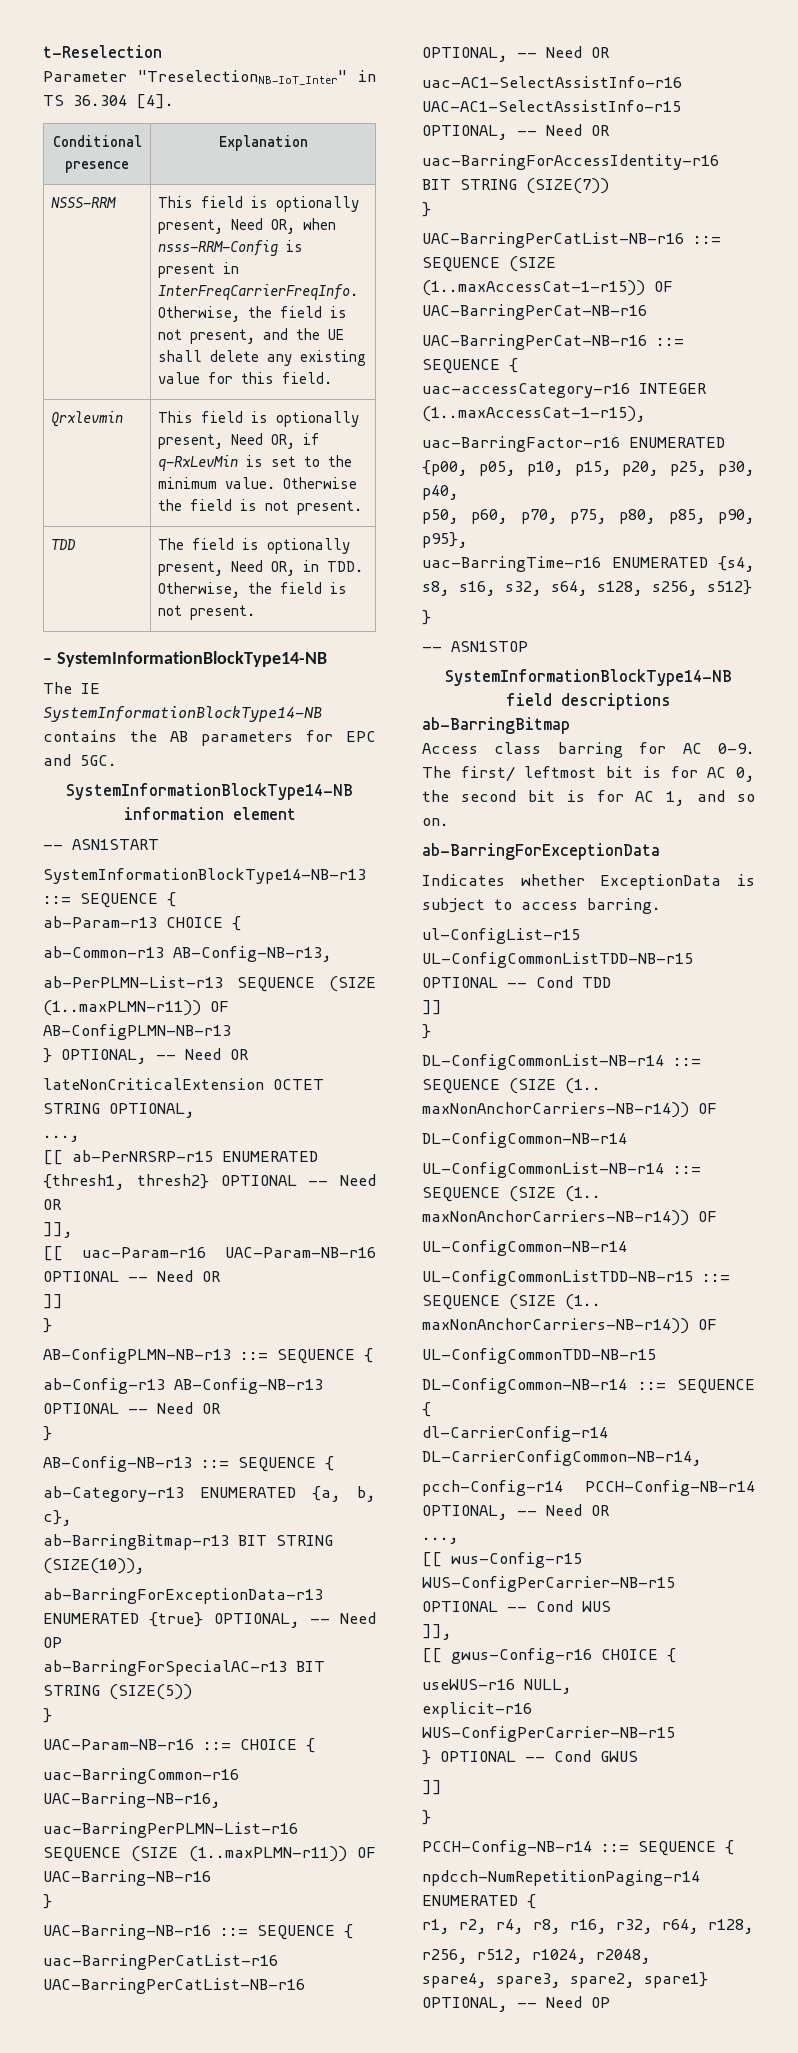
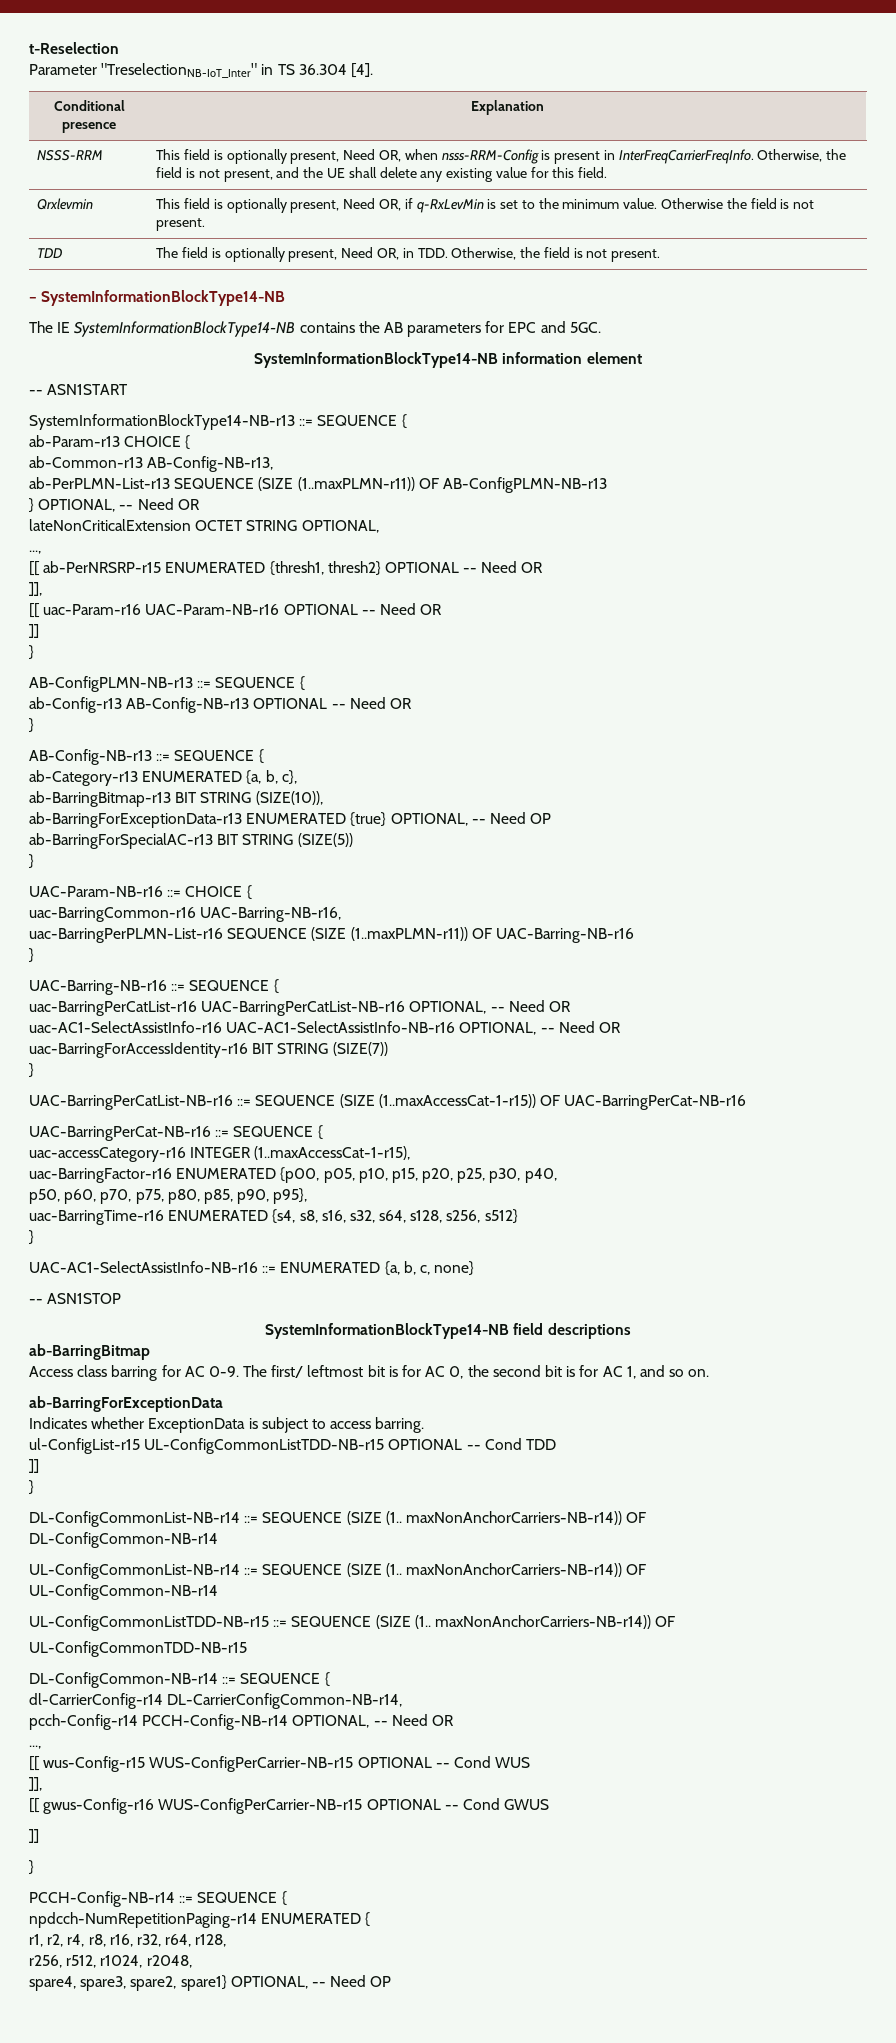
- uac-AC1-SelectAssistInfo-r16 UAC-AC1-SelectAssistInfo-r15 OPTIONAL, -- Need OR
+ uac-AC1-SelectAssistInfo-r16 UAC-AC1-SelectAssistInfo-NB-r16 OPTIONAL, -- Need OR
+ UAC-AC1-SelectAssistInfo-NB-r16 ::= ENUMERATED {a, b, c, none}
- [[ gwus-Config-r16 CHOICE {
- useWUS-r16 NULL,
- explicit-r16 WUS-ConfigPerCarrier-NB-r15
- } OPTIONAL -- Cond GWUS
+ [[ gwus-Config-r16 WUS-ConfigPerCarrier-NB-r15 OPTIONAL -- Cond GWUS

